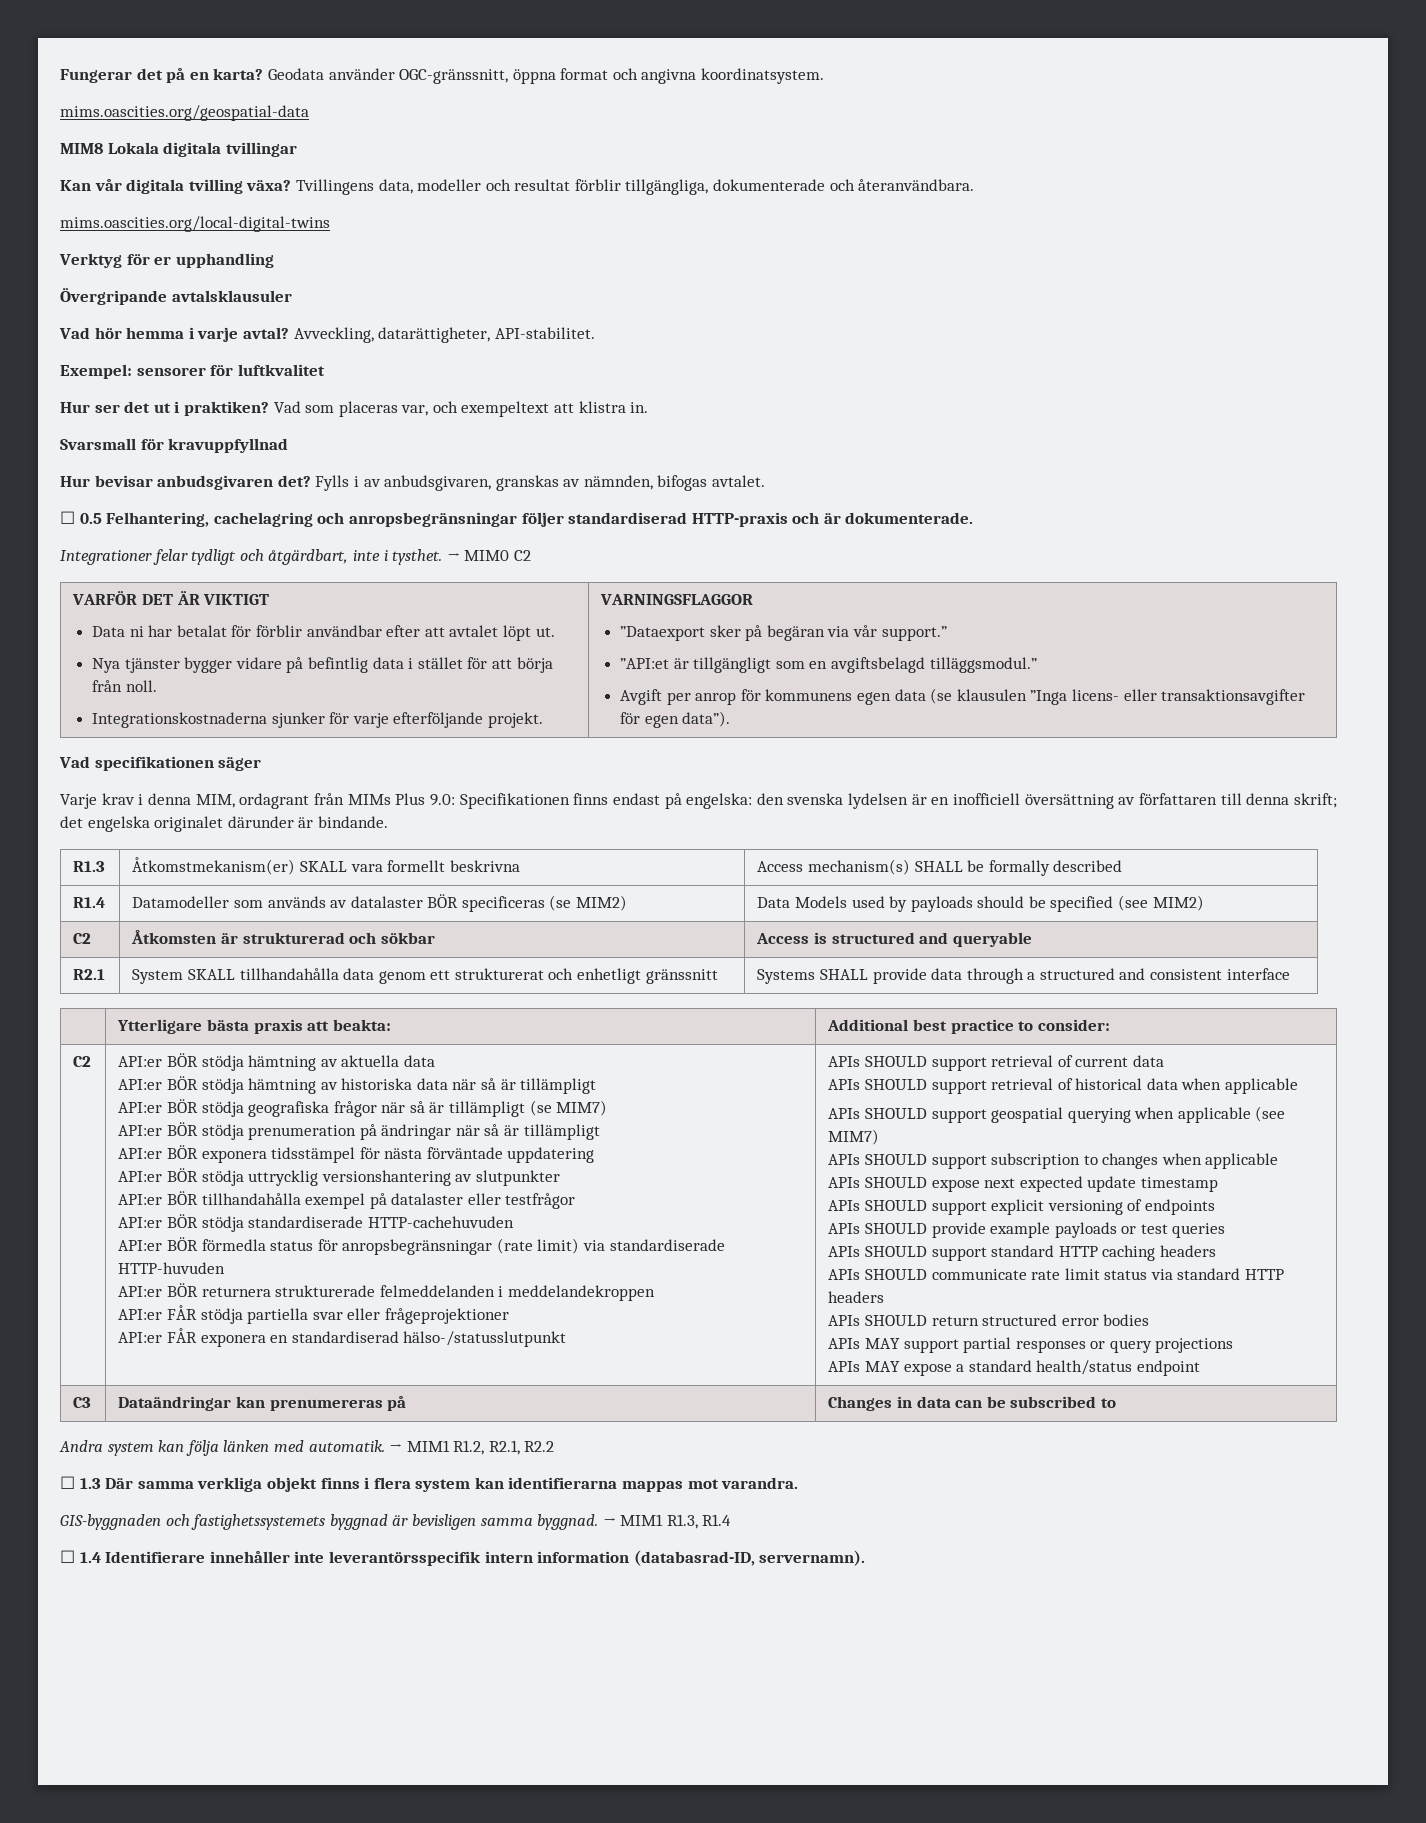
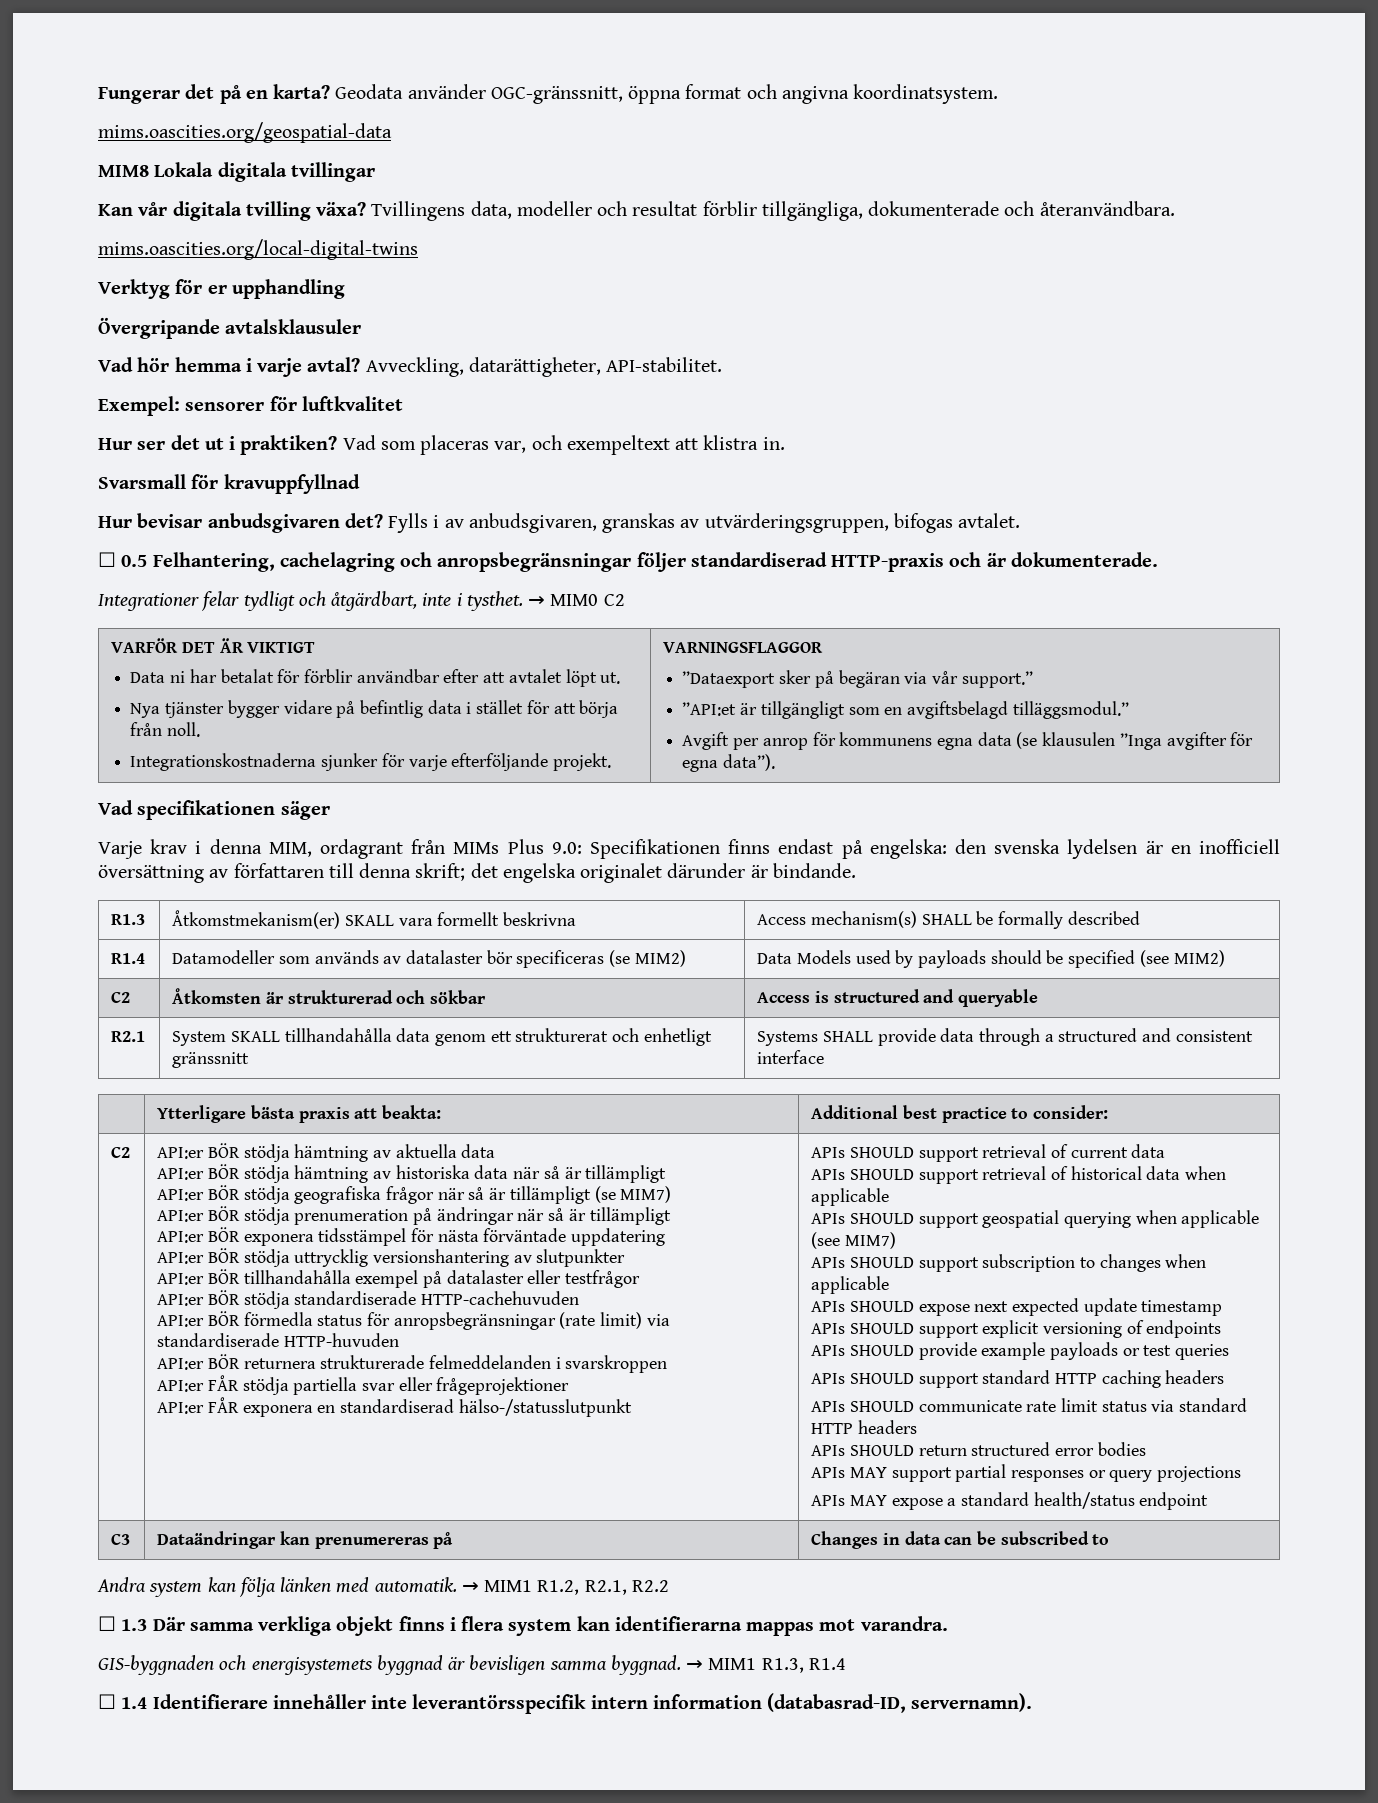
- Fylls i av anbudsgivaren, granskas av nämnden, bifogas avtalet.
+ Fylls i av anbudsgivaren, granskas av utvärderingsgruppen, bifogas avtalet.
- Avgift per anrop för kommunens egen data (se klausulen ”Inga licens- eller transaktionsavgifter för egen data”).
+ Avgift per anrop för kommunens egna data (se klausulen ”Inga avgifter för egna data”).
- R1.4 | Datamodeller som används av datalaster BÖR specificeras (se MIM2) | Data Models used by payloads should be specified (see MIM2)
+ R1.4 | Datamodeller som används av datalaster bör specificeras (se MIM2) | Data Models used by payloads should be specified (see MIM2)
- API:er BÖR returnera strukturerade felmeddelanden i meddelandekroppen
+ API:er BÖR returnera strukturerade felmeddelanden i svarskroppen
- GIS-byggnaden och fastighetssystemets byggnad är bevisligen samma byggnad.
+ GIS-byggnaden och energisystemets byggnad är bevisligen samma byggnad.

